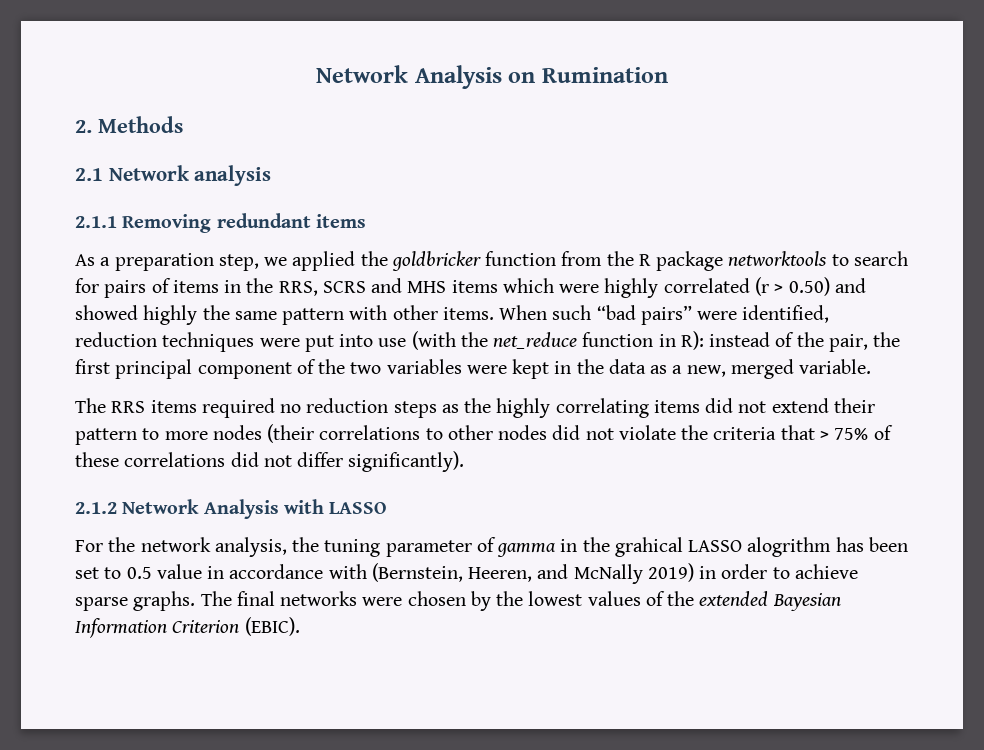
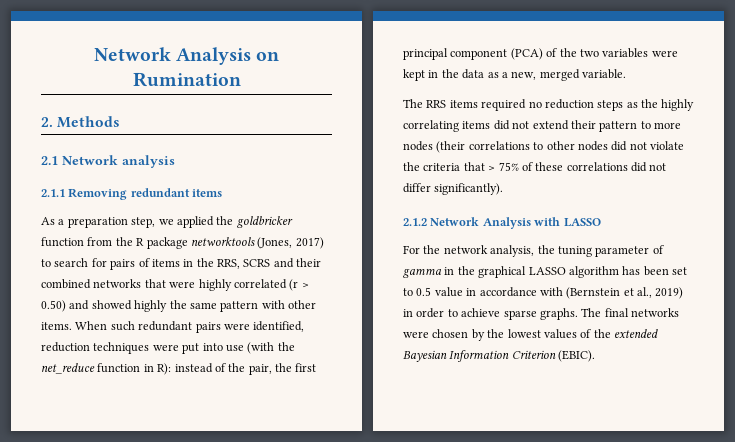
- As a preparation step, we applied the goldbricker function from the R package networktools to search for pairs of items in the RRS, SCRS and MHS items which were highly correlated (r > 0.50) and showed highly the same pattern with other items.
+ As a preparation step, we applied the goldbricker function from the R package networktools (Jones, 2017) to search for pairs of items in the RRS, SCRS and their combined networks that were highly correlated (r > 0.50) and showed highly the same pattern with other items.
- When such “bad pairs” were identified, reduction techniques were put into use (with the net_reduce function in R): instead of the pair, the first principal component of the two variables were kept in the data as a new, merged variable.
+ When such redundant pairs were identified, reduction techniques were put into use (with the net_reduce function in R): instead of the pair, the first principal component (PCA) of the two variables were kept in the data as a new, merged variable.
- For the network analysis, the tuning parameter of gamma in the grahical LASSO alogrithm has been set to 0.5 value in accordance with (Bernstein, Heeren, and McNally 2019) in order to achieve sparse graphs.
+ For the network analysis, the tuning parameter of gamma in the graphical LASSO algorithm has been set to 0.5 value in accordance with (Bernstein et al., 2019) in order to achieve sparse graphs.

